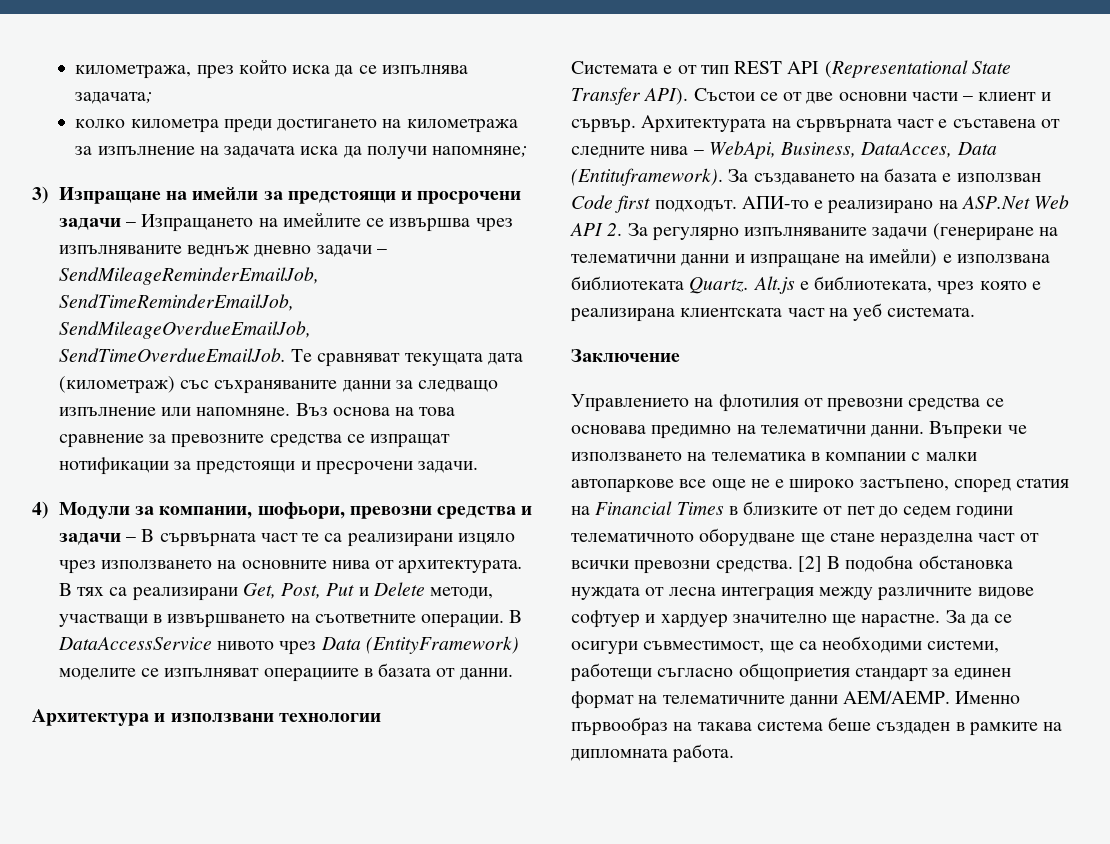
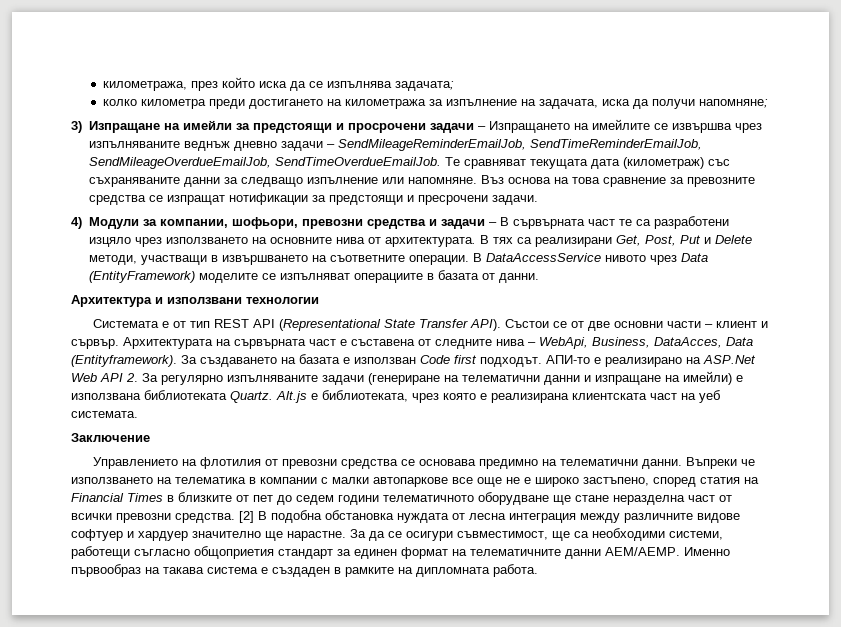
- колко километра преди достигането на километража за изпълнение на задачата иска да получи напомняне;
+ колко километра преди достигането на километража за изпълнение на задачата, иска да получи напомняне;
- 4) Модули за компании, шофьори, превозни средства и задачи – В сървърната част те са реализирани изцяло чрез използването на основните нива от архитектурата.
+ 4) Модули за компании, шофьори, превозни средства и задачи – В сървърната част те са разработени изцяло чрез използването на основните нива от архитектурата.
- Архитектурата на сървърната част е съставена от следните нива – WebApi, Business, DataAcces, Data (Entituframework).
+ Архитектурата на сървърната част е съставена от следните нива – WebApi, Business, DataAcces, Data (Entityframework).
- Именно първообраз на такава система беше създаден в рамките на дипломната работа.
+ Именно първообраз на такава система е създаден в рамките на дипломната работа.

